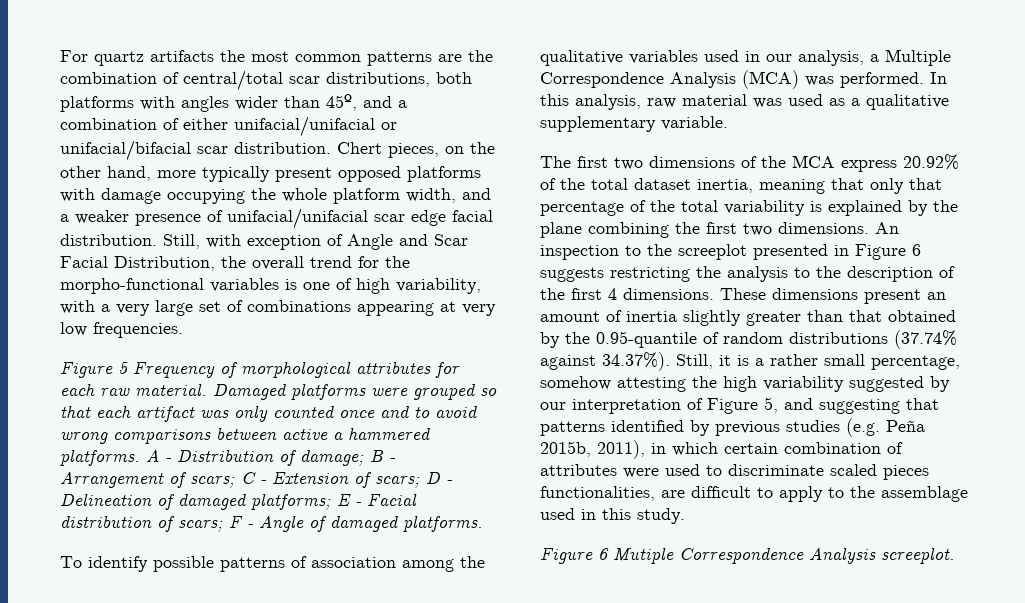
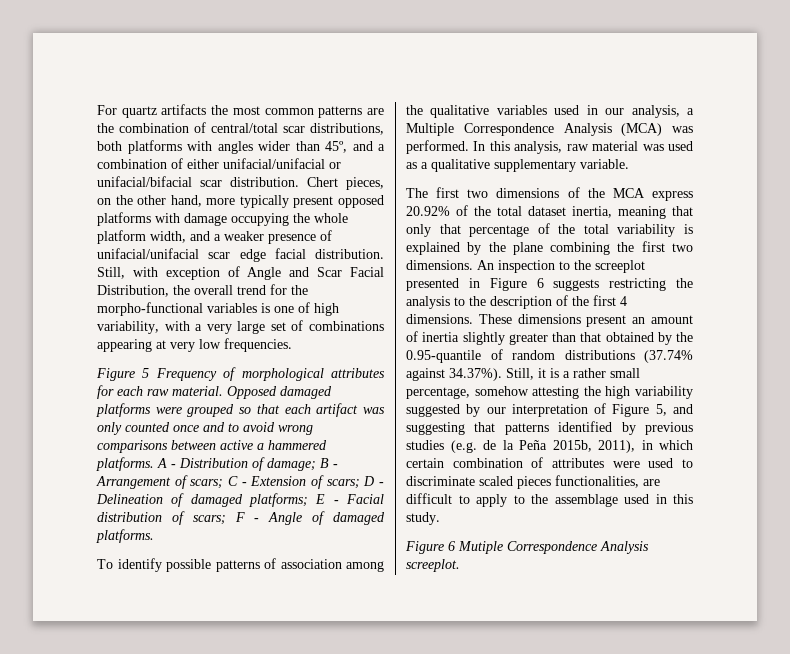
- Damaged platforms were grouped so that each artifact was only counted once and to avoid wrong comparisons between active a hammered platforms.
+ Opposed damaged platforms were grouped so that each artifact was only counted once and to avoid wrong comparisons between active a hammered platforms.
- These dimensions present an amount of inertia slightly greater than that obtained by the 0.95-quantile of random distributions (37.74% against 34.37%). Still, it is a rather small percentage, somehow attesting the high variability suggested by our interpretation of Figure 5, and suggesting that patterns identified by previous studies (e.g. Peña 2015b, 2011), in which certain combination of attributes were used to discriminate scaled pieces functionalities, are difficult to apply to the assemblage used in this study.
+ These dimensions present an amount of inertia slightly greater than that obtained by the 0.95-quantile of random distributions (37.74% against 34.37%). Still, it is a rather small percentage, somehow attesting the high variability suggested by our interpretation of Figure 5, and suggesting that patterns identified by previous studies (e.g. de la Peña 2015b, 2011), in which certain combination of attributes were used to discriminate scaled pieces functionalities, are difficult to apply to the assemblage used in this study.

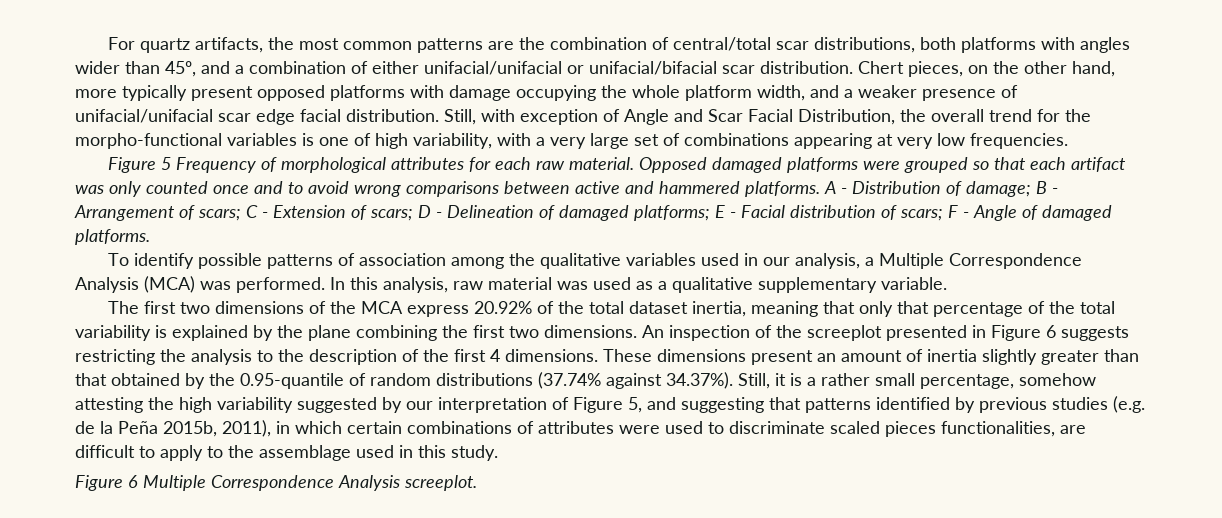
- For quartz artifacts the most common patterns are the combination of central/total scar distributions, both platforms with angles wider than 45º, and a combination of either unifacial/unifacial or unifacial/bifacial scar distribution.
+ For quartz artifacts, the most common patterns are the combination of central/total scar distributions, both platforms with angles wider than 45º, and a combination of either unifacial/unifacial or unifacial/bifacial scar distribution.
- Opposed damaged platforms were grouped so that each artifact was only counted once and to avoid wrong comparisons between active a hammered platforms.
+ Opposed damaged platforms were grouped so that each artifact was only counted once and to avoid wrong comparisons between active and hammered platforms.
- An inspection to the screeplot presented in Figure 6 suggests restricting the analysis to the description of the first 4 dimensions.
+ An inspection of the screeplot presented in Figure 6 suggests restricting the analysis to the description of the first 4 dimensions.
- These dimensions present an amount of inertia slightly greater than that obtained by the 0.95-quantile of random distributions (37.74% against 34.37%). Still, it is a rather small percentage, somehow attesting the high variability suggested by our interpretation of Figure 5, and suggesting that patterns identified by previous studies (e.g. de la Peña 2015b, 2011), in which certain combination of attributes were used to discriminate scaled pieces functionalities, are difficult to apply to the assemblage used in this study.
+ These dimensions present an amount of inertia slightly greater than that obtained by the 0.95-quantile of random distributions (37.74% against 34.37%). Still, it is a rather small percentage, somehow attesting the high variability suggested by our interpretation of Figure 5, and suggesting that patterns identified by previous studies (e.g. de la Peña 2015b, 2011), in which certain combinations of attributes were used to discriminate scaled pieces functionalities, are difficult to apply to the assemblage used in this study.
- Figure 6 Mutiple Correspondence Analysis screeplot.
+ Figure 6 Multiple Correspondence Analysis screeplot.

